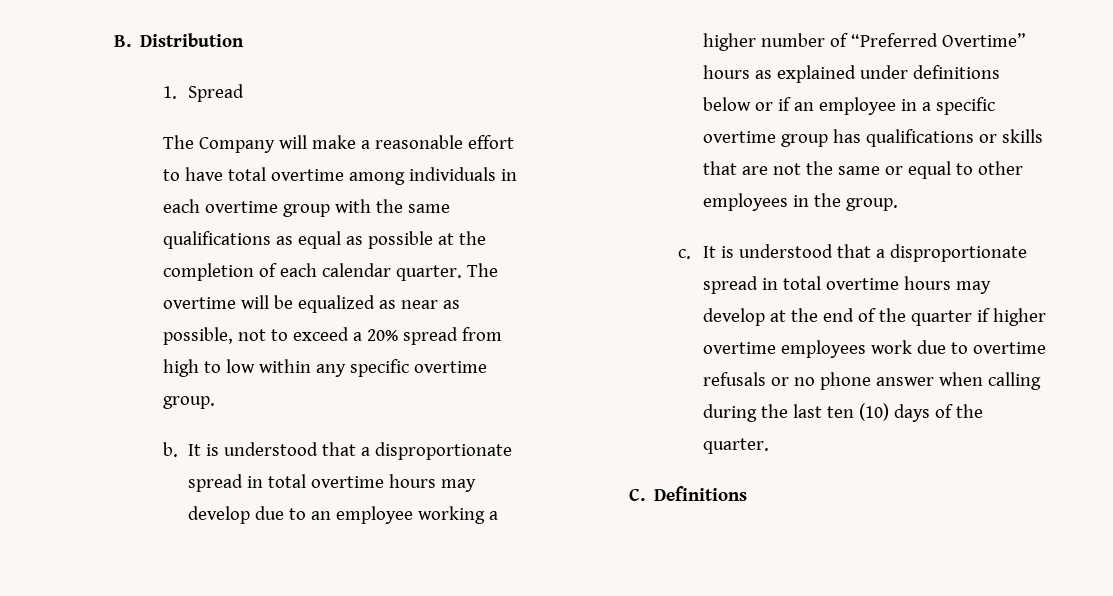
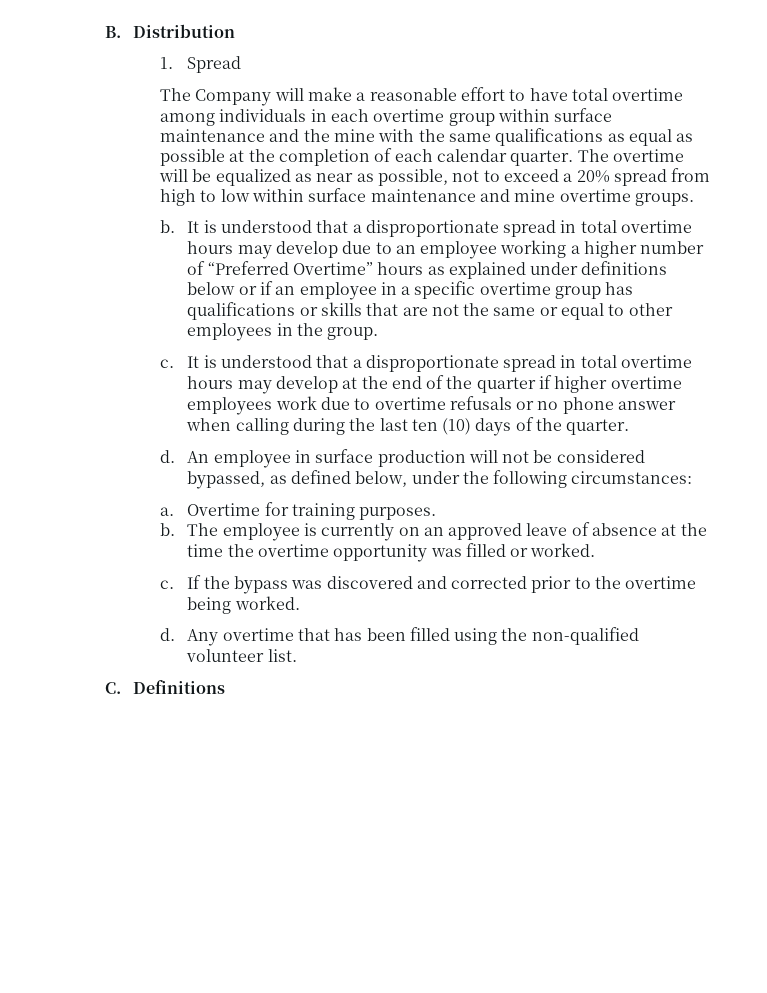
- The Company will make a reasonable effort to have total overtime among individuals in each overtime group with the same qualifications as equal as possible at the completion of each calendar quarter.
+ The Company will make a reasonable effort to have total overtime among individuals in each overtime group within surface maintenance and the mine with the same qualifications as equal as possible at the completion of each calendar quarter.
- The overtime will be equalized as near as possible, not to exceed a 20% spread from high to low within any specific overtime group.
+ The overtime will be equalized as near as possible, not to exceed a 20% spread from high to low within surface maintenance and mine overtime groups.
+ d. An employee in surface production will not be considered bypassed, as defined below, under the following circumstances:
+ a. Overtime for training purposes.
+ b. The employee is currently on an approved leave of absence at the time the overtime opportunity was filled or worked.
+ c. If the bypass was discovered and corrected prior to the overtime being worked.
+ d. Any overtime that has been filled using the non-qualified volunteer list.

